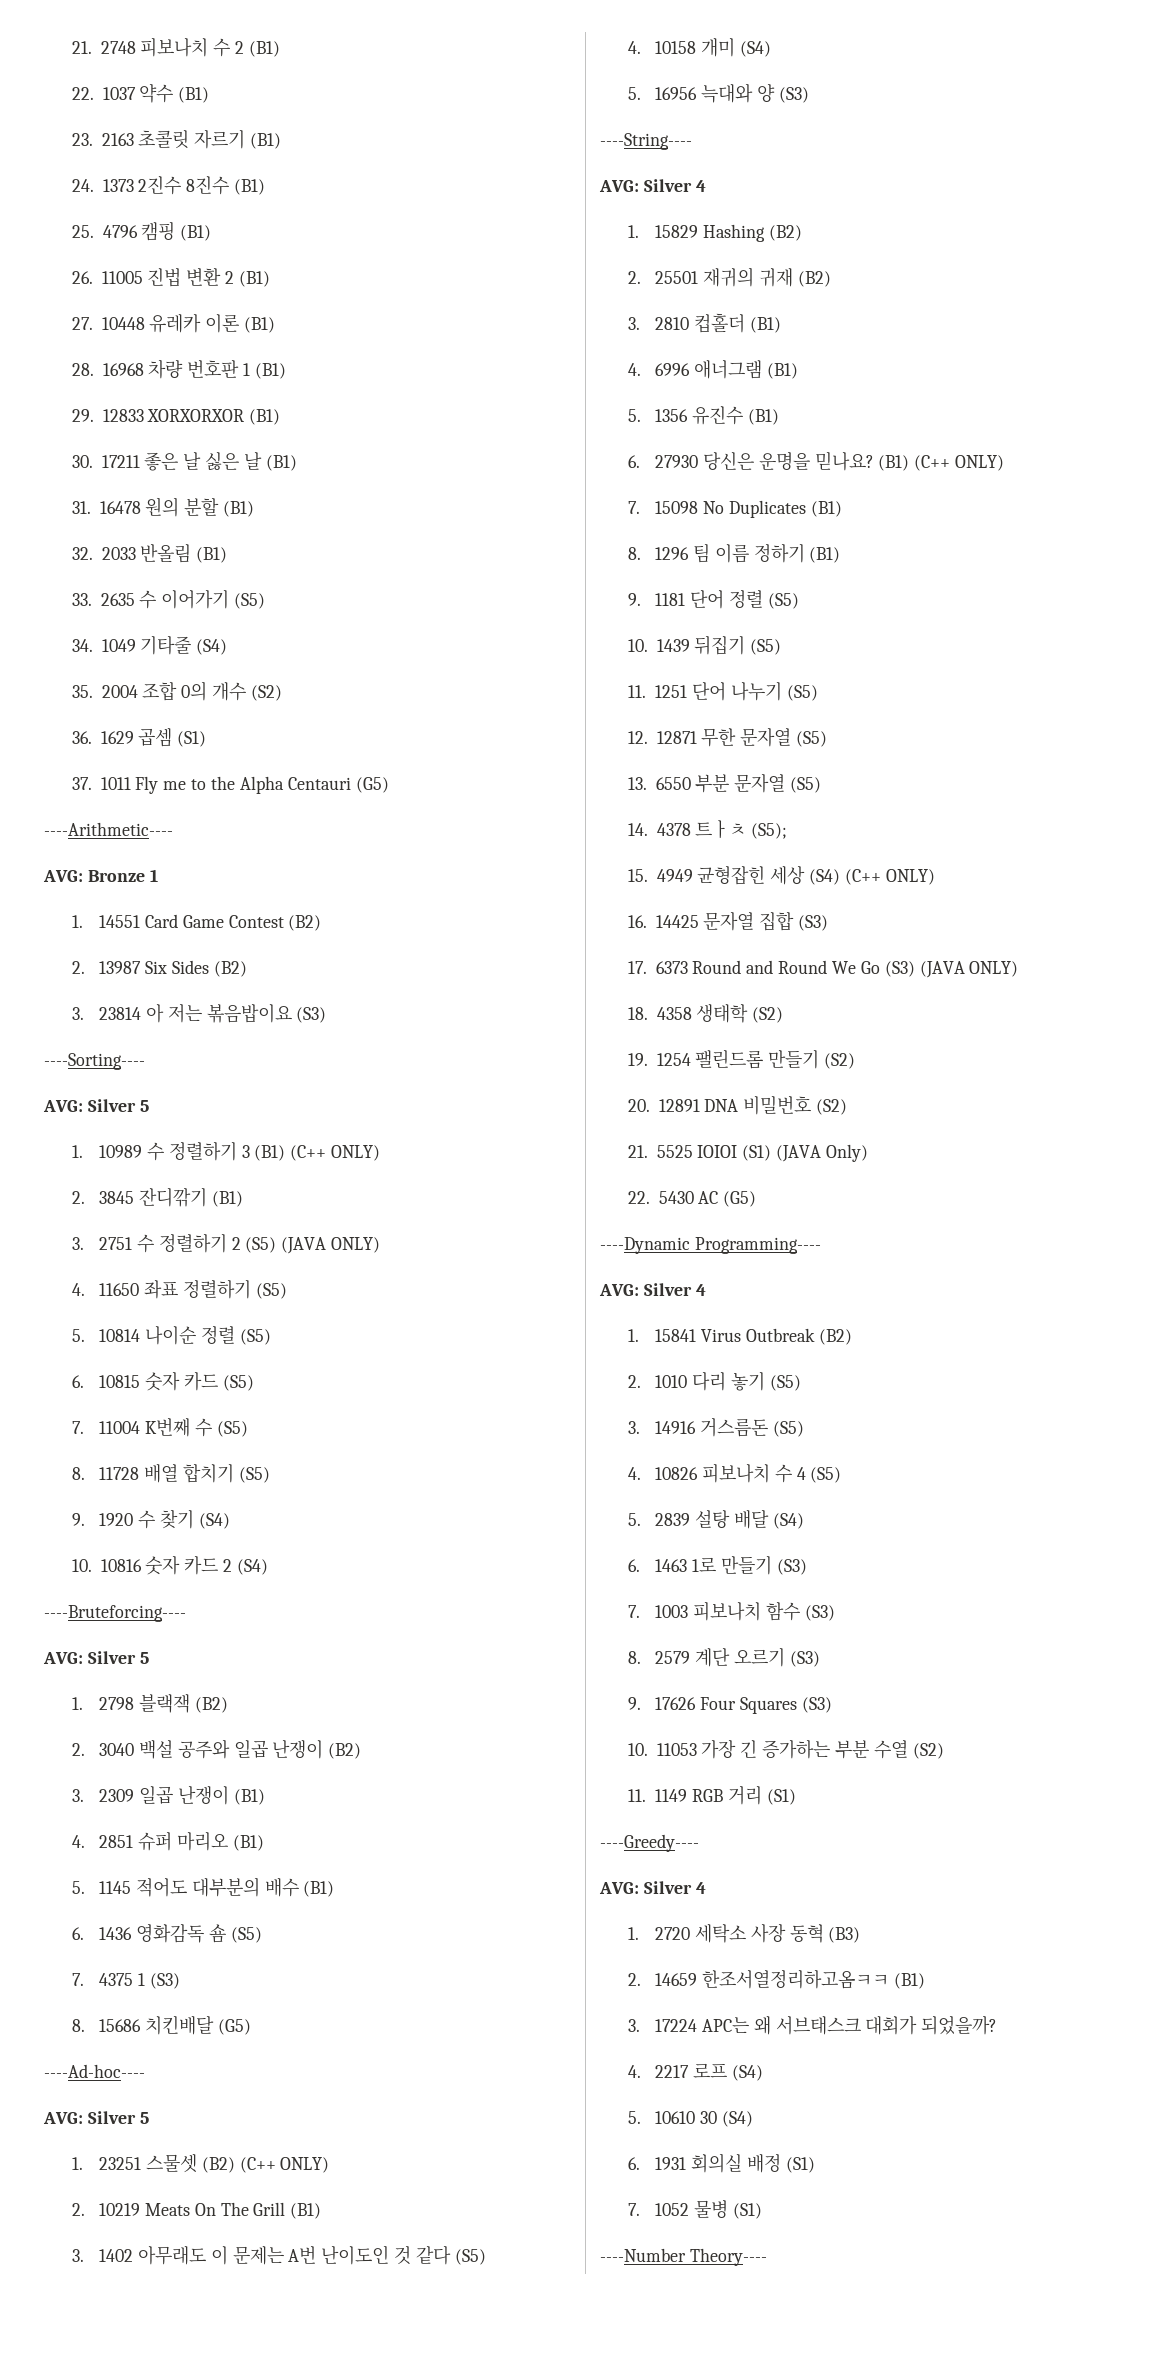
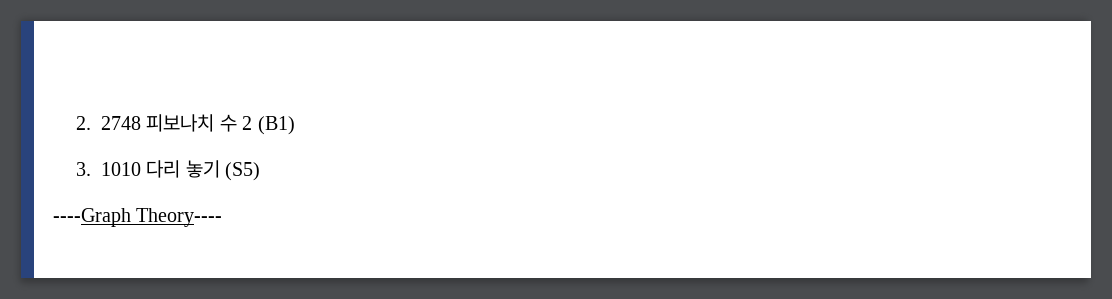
- 21. 2748 피보나치 수 2 (B1)
+ 2. 2748 피보나치 수 2 (B1)
- 22. 1037 약수 (B1)
- 23. 2163 초콜릿 자르기 (B1)
- 24. 1373 2진수 8진수 (B1)
- 25. 4796 캠핑 (B1)
- 26. 11005 진법 변환 2 (B1)
- 27. 10448 유레카 이론 (B1)
- 28. 16968 차량 번호판 1 (B1)
- 29. 12833 XORXORXOR (B1)
- 30. 17211 좋은 날 싫은 날 (B1)
- 31. 16478 원의 분할 (B1)
- 32. 2033 반올림 (B1)
- 33. 2635 수 이어가기 (S5)
- 34. 1049 기타줄 (S4)
- 35. 2004 조합 0의 개수 (S2)
- 36. 1629 곱셈 (S1)
- 37. 1011 Fly me to the Alpha Centauri (G5)
- ----Arithmetic----
- AVG: Bronze 1
- 1. 14551 Card Game Contest (B2)
- 2. 13987 Six Sides (B2)
- 3. 23814 아 저는 볶음밥이요 (S3)
- ----Sorting----
- AVG: Silver 5
- 1. 10989 수 정렬하기 3 (B1) (C++ ONLY)
- 2. 3845 잔디깎기 (B1)
- 3. 2751 수 정렬하기 2 (S5) (JAVA ONLY)
- 4. 11650 좌표 정렬하기 (S5)
- 5. 10814 나이순 정렬 (S5)
- 6. 10815 숫자 카드 (S5)
- 7. 11004 K번째 수 (S5)
- 8. 11728 배열 합치기 (S5)
- 9. 1920 수 찾기 (S4)
- 10. 10816 숫자 카드 2 (S4)
- ----Bruteforcing----
- AVG: Silver 5
- 1. 2798 블랙잭 (B2)
- 2. 3040 백설 공주와 일곱 난쟁이 (B2)
- 3. 2309 일곱 난쟁이 (B1)
- 4. 2851 슈퍼 마리오 (B1)
- 5. 1145 적어도 대부분의 배수 (B1)
- 6. 1436 영화감독 숌 (S5)
- 7. 4375 1 (S3)
- 8. 15686 치킨배달 (G5)
- ----Ad-hoc----
- AVG: Silver 5
- 1. 23251 스물셋 (B2) (C++ ONLY)
- 2. 10219 Meats On The Grill (B1)
- 3. 1402 아무래도 이 문제는 A번 난이도인 것 같다 (S5)
- 4. 10158 개미 (S4)
- 5. 16956 늑대와 양 (S3)
- ----String----
- AVG: Silver 4
- 1. 15829 Hashing (B2)
- 2. 25501 재귀의 귀재 (B2)
- 3. 2810 컵홀더 (B1)
- 4. 6996 애너그램 (B1)
- 5. 1356 유진수 (B1)
- 6. 27930 당신은 운명을 믿나요? (B1) (C++ ONLY)
- 7. 15098 No Duplicates (B1)
- 8. 1296 팀 이름 정하기 (B1)
- 9. 1181 단어 정렬 (S5)
- 10. 1439 뒤집기 (S5)
- 11. 1251 단어 나누기 (S5)
- 12. 12871 무한 문자열 (S5)
- 13. 6550 부분 문자열 (S5)
- 14. 4378 트ㅏㅊ (S5);
- 15. 4949 균형잡힌 세상 (S4) (C++ ONLY)
- 16. 14425 문자열 집합 (S3)
- 17. 6373 Round and Round We Go (S3) (JAVA ONLY)
- 18. 4358 생태학 (S2)
- 19. 1254 팰린드롬 만들기 (S2)
- 20. 12891 DNA 비밀번호 (S2)
- 21. 5525 IOIOI (S1) (JAVA Only)
- 22. 5430 AC (G5)
- ----Dynamic Programming----
- AVG: Silver 4
- 1. 15841 Virus Outbreak (B2)
- 2. 1010 다리 놓기 (S5)
- 3. 14916 거스름돈 (S5)
- 4. 10826 피보나치 수 4 (S5)
- 5. 2839 설탕 배달 (S4)
- 6. 1463 1로 만들기 (S3)
- 7. 1003 피보나치 함수 (S3)
- 8. 2579 계단 오르기 (S3)
- 9. 17626 Four Squares (S3)
- 10. 11053 가장 긴 증가하는 부분 수열 (S2)
- 11. 1149 RGB 거리 (S1)
- ----Greedy----
- AVG: Silver 4
- 1. 2720 세탁소 사장 동혁 (B3)
- 2. 14659 한조서열정리하고옴ㅋㅋ (B1)
- 3. 17224 APC는 왜 서브태스크 대회가 되었을까?
- 4. 2217 로프 (S4)
- 5. 10610 30 (S4)
- 6. 1931 회의실 배정 (S1)
- 7. 1052 물병 (S1)
- ----Number Theory----
+ 3. 1010 다리 놓기 (S5)
+ ----Graph Theory----

